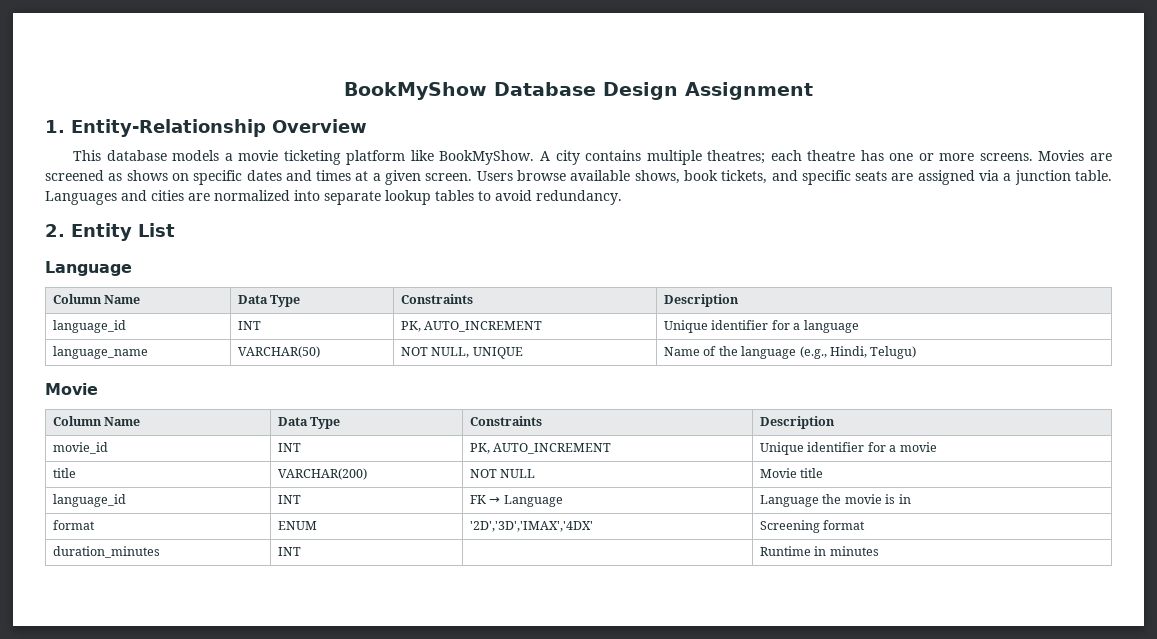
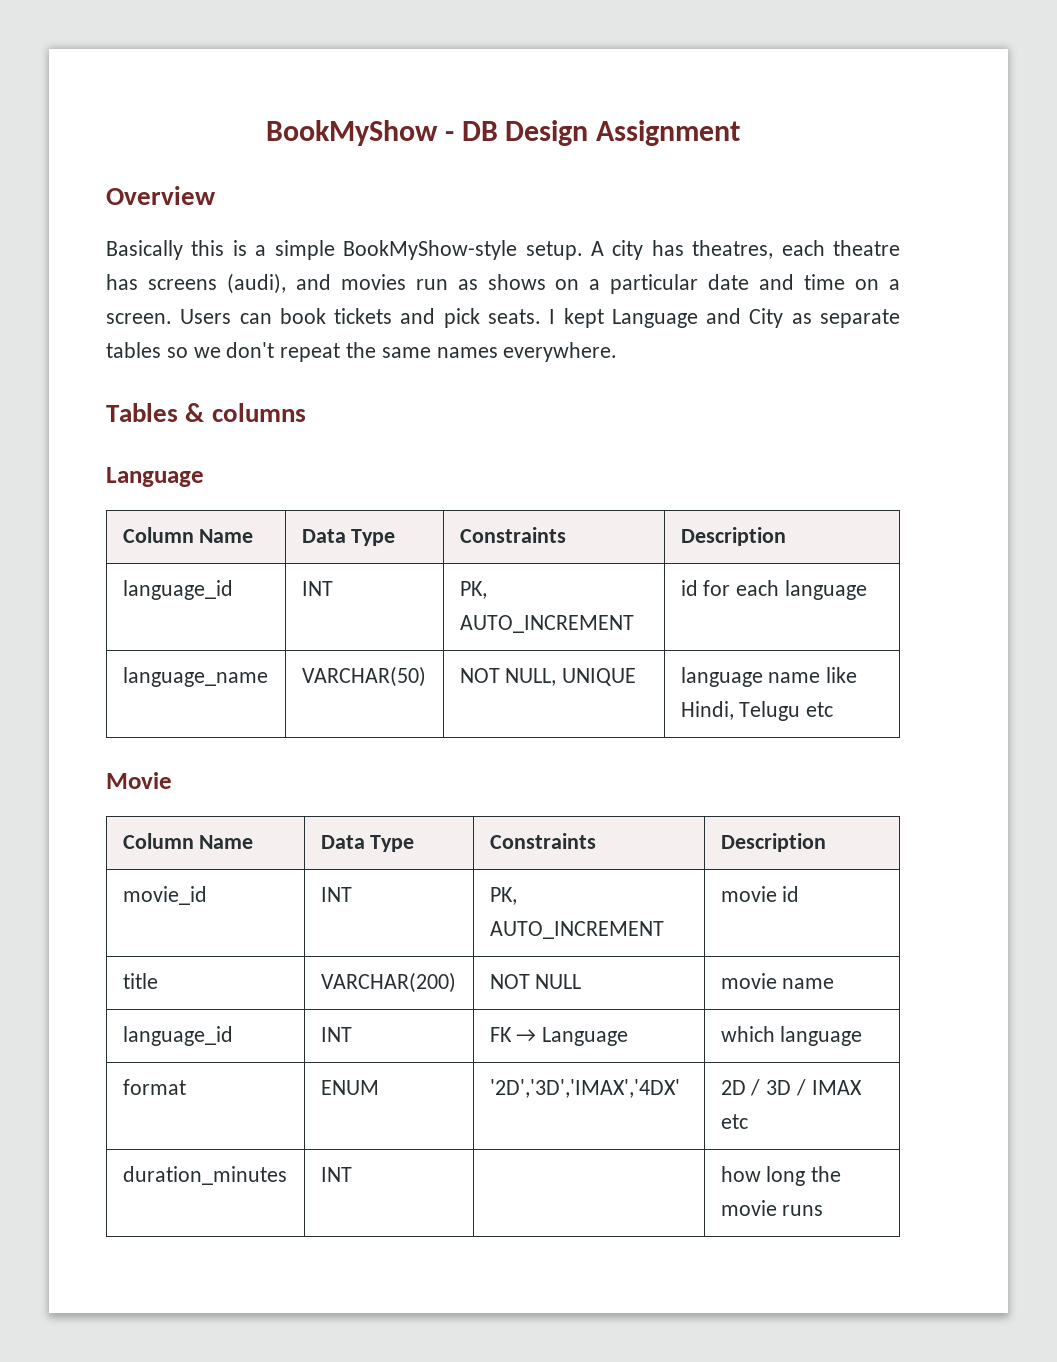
- BookMyShow Database Design Assignment
+ BookMyShow - DB Design Assignment
- 1. Entity-Relationship Overview
+ Overview
- This database models a movie ticketing platform like BookMyShow. A city contains multiple theatres; each theatre has one or more screens. Movies are screened as shows on specific dates and times at a given screen. Users browse available shows, book tickets, and specific seats are assigned via a junction table. Languages and cities are normalized into separate lookup tables to avoid redundancy.
- 2. Entity List
+ Basically this is a simple BookMyShow-style setup. A city has theatres, each theatre has screens (audi), and movies run as shows on a particular date and time on a screen. Users can book tickets and pick seats. I kept Language and City as separate tables so we don't repeat the same names everywhere.
+ Tables & columns
- language_id | INT | PK, AUTO_INCREMENT | Unique identifier for a language
+ language_id | INT | PK, AUTO_INCREMENT | id for each language
- language_name | VARCHAR(50) | NOT NULL, UNIQUE | Name of the language (e.g., Hindi, Telugu)
+ language_name | VARCHAR(50) | NOT NULL, UNIQUE | language name like Hindi, Telugu etc
- movie_id | INT | PK, AUTO_INCREMENT | Unique identifier for a movie
+ movie_id | INT | PK, AUTO_INCREMENT | movie id
- title | VARCHAR(200) | NOT NULL | Movie title
+ title | VARCHAR(200) | NOT NULL | movie name
- language_id | INT | FK → Language | Language the movie is in
- format | ENUM | '2D','3D','IMAX','4DX' | Screening format
- duration_minutes | INT | | Runtime in minutes
+ language_id | INT | FK → Language | which language
+ format | ENUM | '2D','3D','IMAX','4DX' | 2D / 3D / IMAX etc
+ duration_minutes | INT | | how long the movie runs

